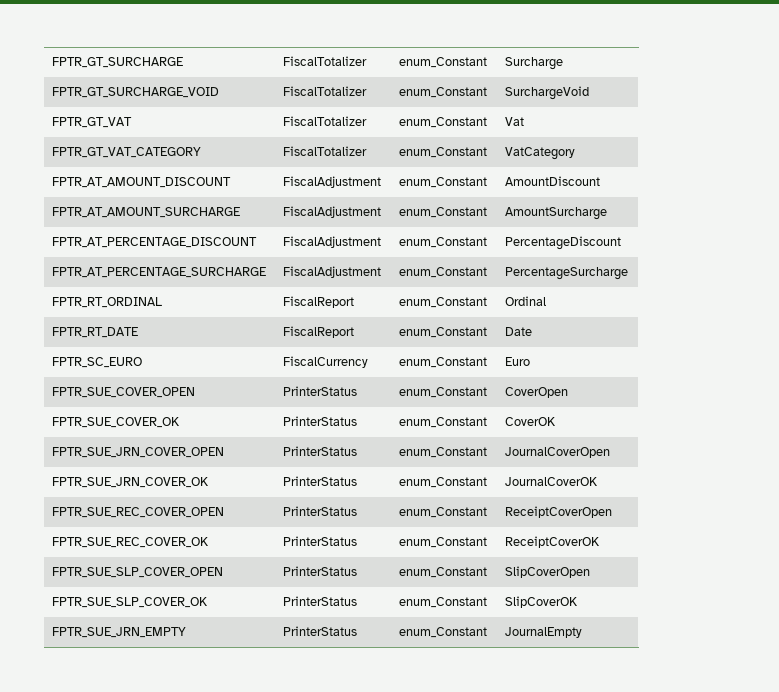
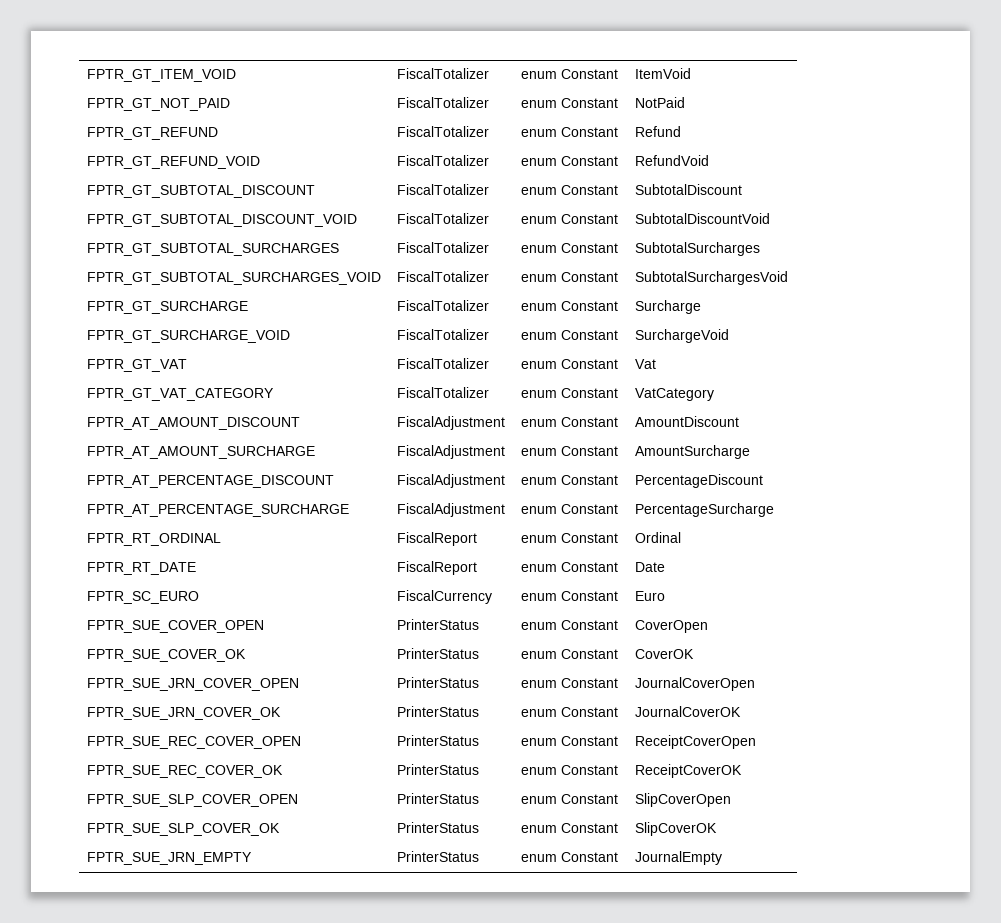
+ FPTR_GT_ITEM_VOID | FiscalTotalizer | enum Constant | ItemVoid
+ FPTR_GT_NOT_PAID | FiscalTotalizer | enum Constant | NotPaid
+ FPTR_GT_REFUND | FiscalTotalizer | enum Constant | Refund
+ FPTR_GT_REFUND_VOID | FiscalTotalizer | enum Constant | RefundVoid
+ FPTR_GT_SUBTOTAL_DISCOUNT | FiscalTotalizer | enum Constant | SubtotalDiscount
+ FPTR_GT_SUBTOTAL_DISCOUNT_VOID | FiscalTotalizer | enum Constant | SubtotalDiscountVoid
+ FPTR_GT_SUBTOTAL_SURCHARGES | FiscalTotalizer | enum Constant | SubtotalSurcharges
+ FPTR_GT_SUBTOTAL_SURCHARGES_VOID | FiscalTotalizer | enum Constant | SubtotalSurchargesVoid
- FPTR_GT_SURCHARGE | FiscalTotalizer | enum_Constant | Surcharge
+ FPTR_GT_SURCHARGE | FiscalTotalizer | enum Constant | Surcharge
- FPTR_GT_SURCHARGE_VOID | FiscalTotalizer | enum_Constant | SurchargeVoid
+ FPTR_GT_SURCHARGE_VOID | FiscalTotalizer | enum Constant | SurchargeVoid
- FPTR_GT_VAT | FiscalTotalizer | enum_Constant | Vat
+ FPTR_GT_VAT | FiscalTotalizer | enum Constant | Vat
- FPTR_GT_VAT_CATEGORY | FiscalTotalizer | enum_Constant | VatCategory
+ FPTR_GT_VAT_CATEGORY | FiscalTotalizer | enum Constant | VatCategory
- FPTR_AT_AMOUNT_DISCOUNT | FiscalAdjustment | enum_Constant | AmountDiscount
+ FPTR_AT_AMOUNT_DISCOUNT | FiscalAdjustment | enum Constant | AmountDiscount
- FPTR_AT_AMOUNT_SURCHARGE | FiscalAdjustment | enum_Constant | AmountSurcharge
+ FPTR_AT_AMOUNT_SURCHARGE | FiscalAdjustment | enum Constant | AmountSurcharge
- FPTR_AT_PERCENTAGE_DISCOUNT | FiscalAdjustment | enum_Constant | PercentageDiscount
+ FPTR_AT_PERCENTAGE_DISCOUNT | FiscalAdjustment | enum Constant | PercentageDiscount
- FPTR_AT_PERCENTAGE_SURCHARGE | FiscalAdjustment | enum_Constant | PercentageSurcharge
+ FPTR_AT_PERCENTAGE_SURCHARGE | FiscalAdjustment | enum Constant | PercentageSurcharge
- FPTR_RT_ORDINAL | FiscalReport | enum_Constant | Ordinal
+ FPTR_RT_ORDINAL | FiscalReport | enum Constant | Ordinal
- FPTR_RT_DATE | FiscalReport | enum_Constant | Date
+ FPTR_RT_DATE | FiscalReport | enum Constant | Date
- FPTR_SC_EURO | FiscalCurrency | enum_Constant | Euro
+ FPTR_SC_EURO | FiscalCurrency | enum Constant | Euro
- FPTR_SUE_COVER_OPEN | PrinterStatus | enum_Constant | CoverOpen
+ FPTR_SUE_COVER_OPEN | PrinterStatus | enum Constant | CoverOpen
- FPTR_SUE_COVER_OK | PrinterStatus | enum_Constant | CoverOK
+ FPTR_SUE_COVER_OK | PrinterStatus | enum Constant | CoverOK
- FPTR_SUE_JRN_COVER_OPEN | PrinterStatus | enum_Constant | JournalCoverOpen
+ FPTR_SUE_JRN_COVER_OPEN | PrinterStatus | enum Constant | JournalCoverOpen
- FPTR_SUE_JRN_COVER_OK | PrinterStatus | enum_Constant | JournalCoverOK
+ FPTR_SUE_JRN_COVER_OK | PrinterStatus | enum Constant | JournalCoverOK
- FPTR_SUE_REC_COVER_OPEN | PrinterStatus | enum_Constant | ReceiptCoverOpen
+ FPTR_SUE_REC_COVER_OPEN | PrinterStatus | enum Constant | ReceiptCoverOpen
- FPTR_SUE_REC_COVER_OK | PrinterStatus | enum_Constant | ReceiptCoverOK
+ FPTR_SUE_REC_COVER_OK | PrinterStatus | enum Constant | ReceiptCoverOK
- FPTR_SUE_SLP_COVER_OPEN | PrinterStatus | enum_Constant | SlipCoverOpen
+ FPTR_SUE_SLP_COVER_OPEN | PrinterStatus | enum Constant | SlipCoverOpen
- FPTR_SUE_SLP_COVER_OK | PrinterStatus | enum_Constant | SlipCoverOK
+ FPTR_SUE_SLP_COVER_OK | PrinterStatus | enum Constant | SlipCoverOK
- FPTR_SUE_JRN_EMPTY | PrinterStatus | enum_Constant | JournalEmpty
+ FPTR_SUE_JRN_EMPTY | PrinterStatus | enum Constant | JournalEmpty

